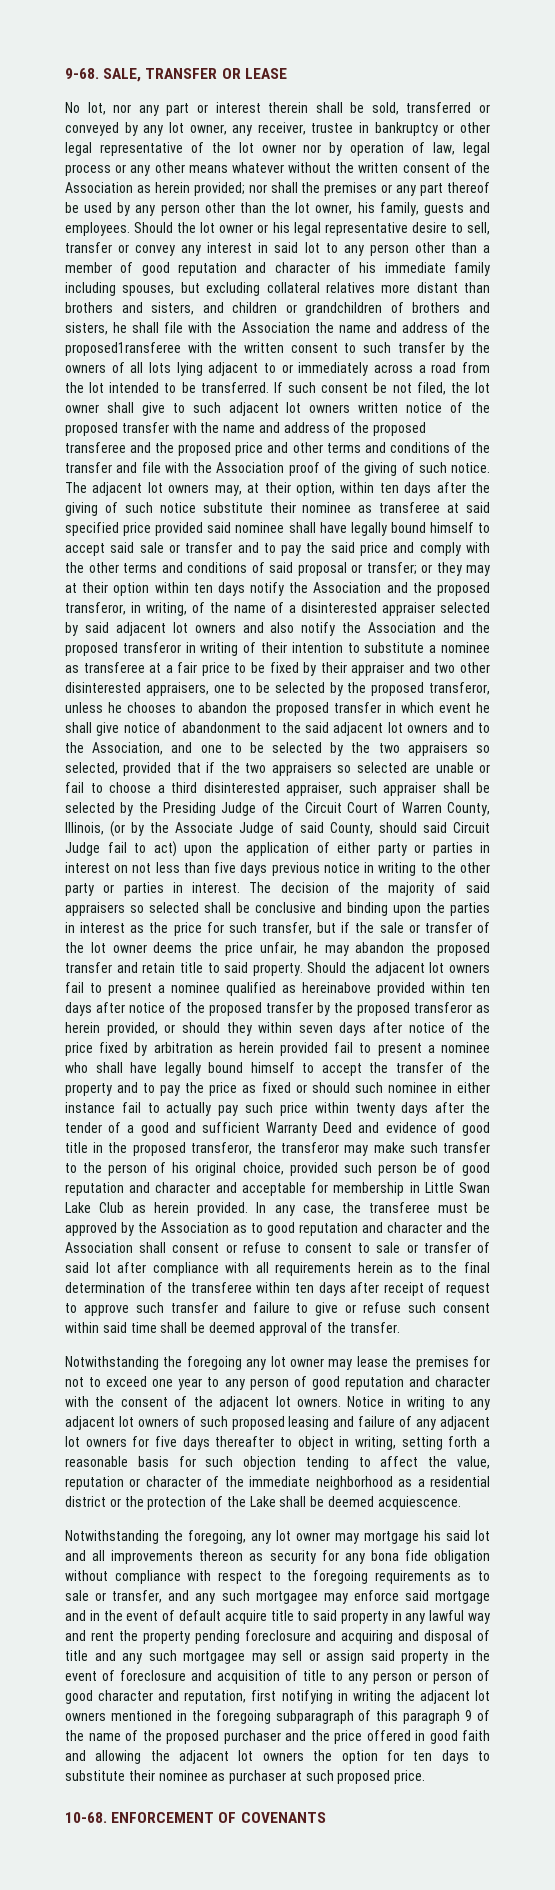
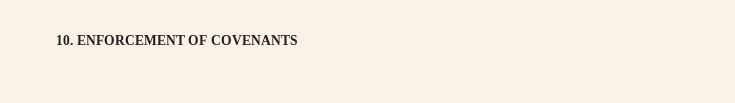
- 9-68. SALE, TRANSFER OR LEASE
- No lot, nor any part or interest therein shall be sold, transferred or conveyed by any lot owner, any receiver, trustee in bankruptcy or other legal representative of the lot owner nor by operation of law, legal process or any other means whatever without the written consent of the Association as herein provided; nor shall the premises or any part thereof be used by any person other than the lot owner, his family, guests and employees. Should the lot owner or his legal representative desire to sell, transfer or convey any interest in said lot to any person other than a member of good reputation and character of his immediate family including spouses, but excluding collateral relatives more distant than brothers and sisters, and children or grandchildren of brothers and sisters, he shall file with the Association the name and address of the proposed1ransferee with the written consent to such transfer by the owners of all lots lying adjacent to or immediately across a road from the lot intended to be transferred. If such consent be not filed, the lot owner shall give to such adjacent lot owners written notice of the proposed transfer with the name and address of the proposed transferee and the proposed price and other terms and conditions of the transfer and file with the Association proof of the giving of such notice. The adjacent lot owners may, at their option, within ten days after the giving of such notice substitute their nominee as transferee at said specified price provided said nominee shall have legally bound himself to accept said sale or transfer and to pay the said price and comply with the other terms and conditions of said proposal or transfer; or they may at their option within ten days notify the Association and the proposed transferor, in writing, of the name of a disinterested appraiser selected by said adjacent lot owners and also notify the Association and the proposed transferor in writing of their intention to substitute a nominee as transferee at a fair price to be fixed by their appraiser and two other disinterested appraisers, one to be selected by the proposed transferor, unless he chooses to abandon the proposed transfer in which event he shall give notice of abandonment to the said adjacent lot owners and to the Association, and one to be selected by the two appraisers so selected, provided that if the two appraisers so selected are unable or fail to choose a third disinterested appraiser, such appraiser shall be selected by the Presiding Judge of the Circuit Court of Warren County, Illinois, (or by the Associate Judge of said County, should said Circuit Judge fail to act) upon the application of either party or parties in interest on not less than five days previous notice in writing to the other party or parties in interest. The decision of the majority of said appraisers so selected shall be conclusive and binding upon the parties in interest as the price for such transfer, but if the sale or transfer of the lot owner deems the price unfair, he may abandon the proposed transfer and retain title to said property. Should the adjacent lot owners fail to present a nominee qualified as hereinabove provided within ten days after notice of the proposed transfer by the proposed transferor as herein provided, or should they within seven days after notice of the price fixed by arbitration as herein provided fail to present a nominee who shall have legally bound himself to accept the transfer of the property and to pay the price as fixed or should such nominee in either instance fail to actually pay such price within twenty days after the tender of a good and sufficient Warranty Deed and evidence of good title in the proposed transferor, the transferor may make such transfer to the person of his original choice, provided such person be of good reputation and character and acceptable for membership in Little Swan Lake Club as herein provided. In any case, the transferee must be approved by the Association as to good reputation and character and the Association shall consent or refuse to consent to sale or transfer of said lot after compliance with all requirements herein as to the final determination of the transferee within ten days after receipt of request to approve such transfer and failure to give or refuse such consent within said time shall be deemed approval of the transfer.
- Notwithstanding the foregoing any lot owner may lease the premises for not to exceed one year to any person of good reputation and character with the consent of the adjacent lot owners. Notice in writing to any adjacent lot owners of such proposed leasing and failure of any adjacent lot owners for five days thereafter to object in writing, setting forth a reasonable basis for such objection tending to affect the value, reputation or character of the immediate neighborhood as a residential district or the protection of the Lake shall be deemed acquiescence.
- Notwithstanding the foregoing, any lot owner may mortgage his said lot and all improvements thereon as security for any bona fide obligation without compliance with respect to the foregoing requirements as to sale or transfer, and any such mortgagee may enforce said mortgage and in the event of default acquire title to said property in any lawful way and rent the property pending foreclosure and acquiring and disposal of title and any such mortgagee may sell or assign said property in the event of foreclosure and acquisition of title to any person or person of good character and reputation, first notifying in writing the adjacent lot owners mentioned in the foregoing subparagraph of this paragraph 9 of the name of the proposed purchaser and the price offered in good faith and allowing the adjacent lot owners the option for ten days to substitute their nominee as purchaser at such proposed price.
- 10-68. ENFORCEMENT OF COVENANTS
+ 10. ENFORCEMENT OF COVENANTS

